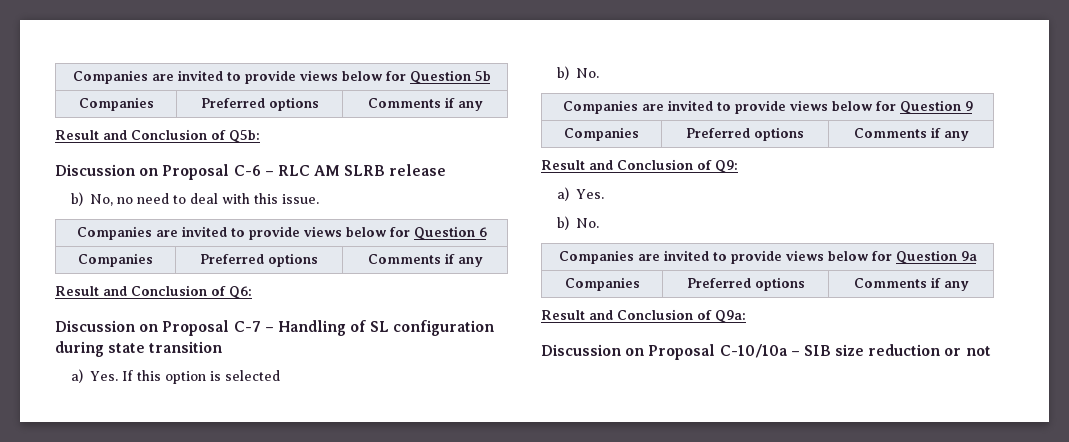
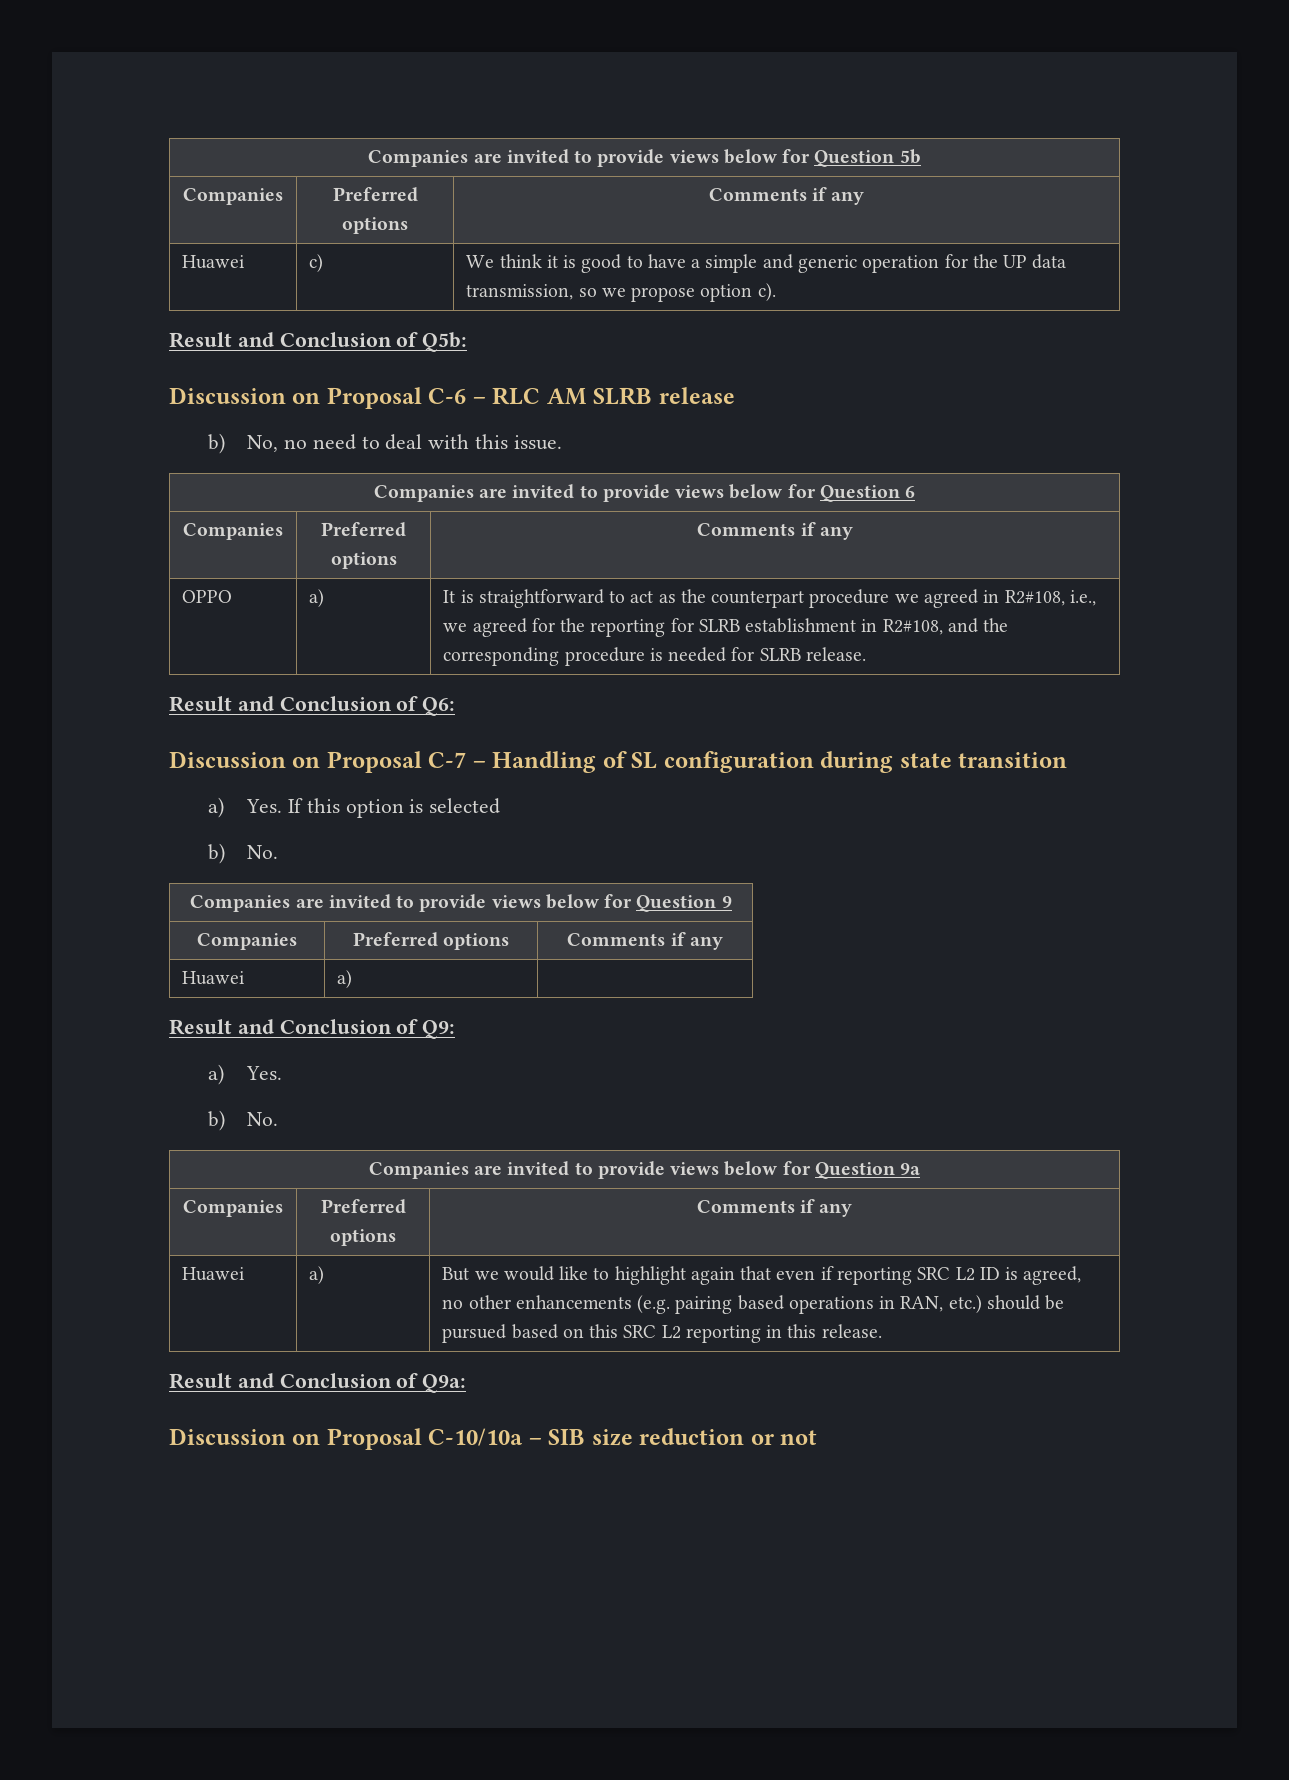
+ Huawei | c) | We think it is good to have a simple and generic operation for the UP data transmission, so we propose option c).
+ OPPO | a) | It is straightforward to act as the counterpart procedure we agreed in R2#108, i.e., we agreed for the reporting for SLRB establishment in R2#108, and the corresponding procedure is needed for SLRB release.
  Companies are invited to provide views below for Question 9
  Companies | Preferred options | Comments if any
+ Huawei | a) |
+ Huawei | a) | But we would like to highlight again that even if reporting SRC L2 ID is agreed, no other enhancements (e.g. pairing based operations in RAN, etc.) should be pursued based on this SRC L2 reporting in this release.

